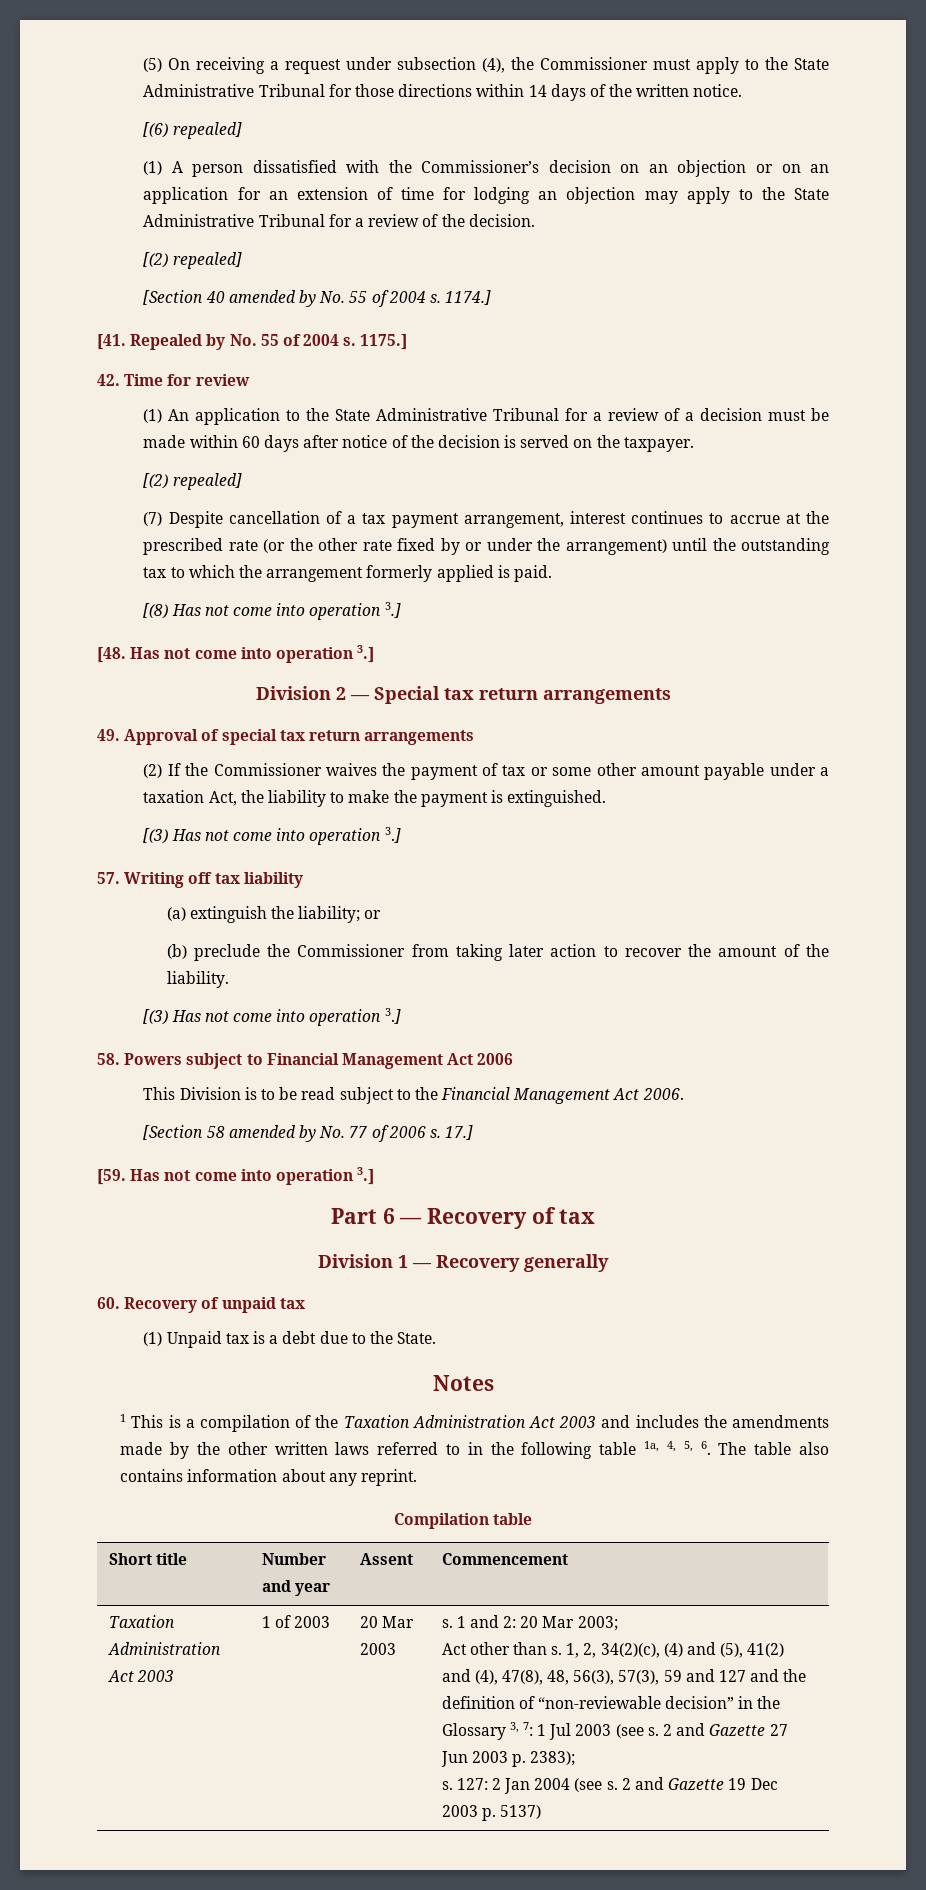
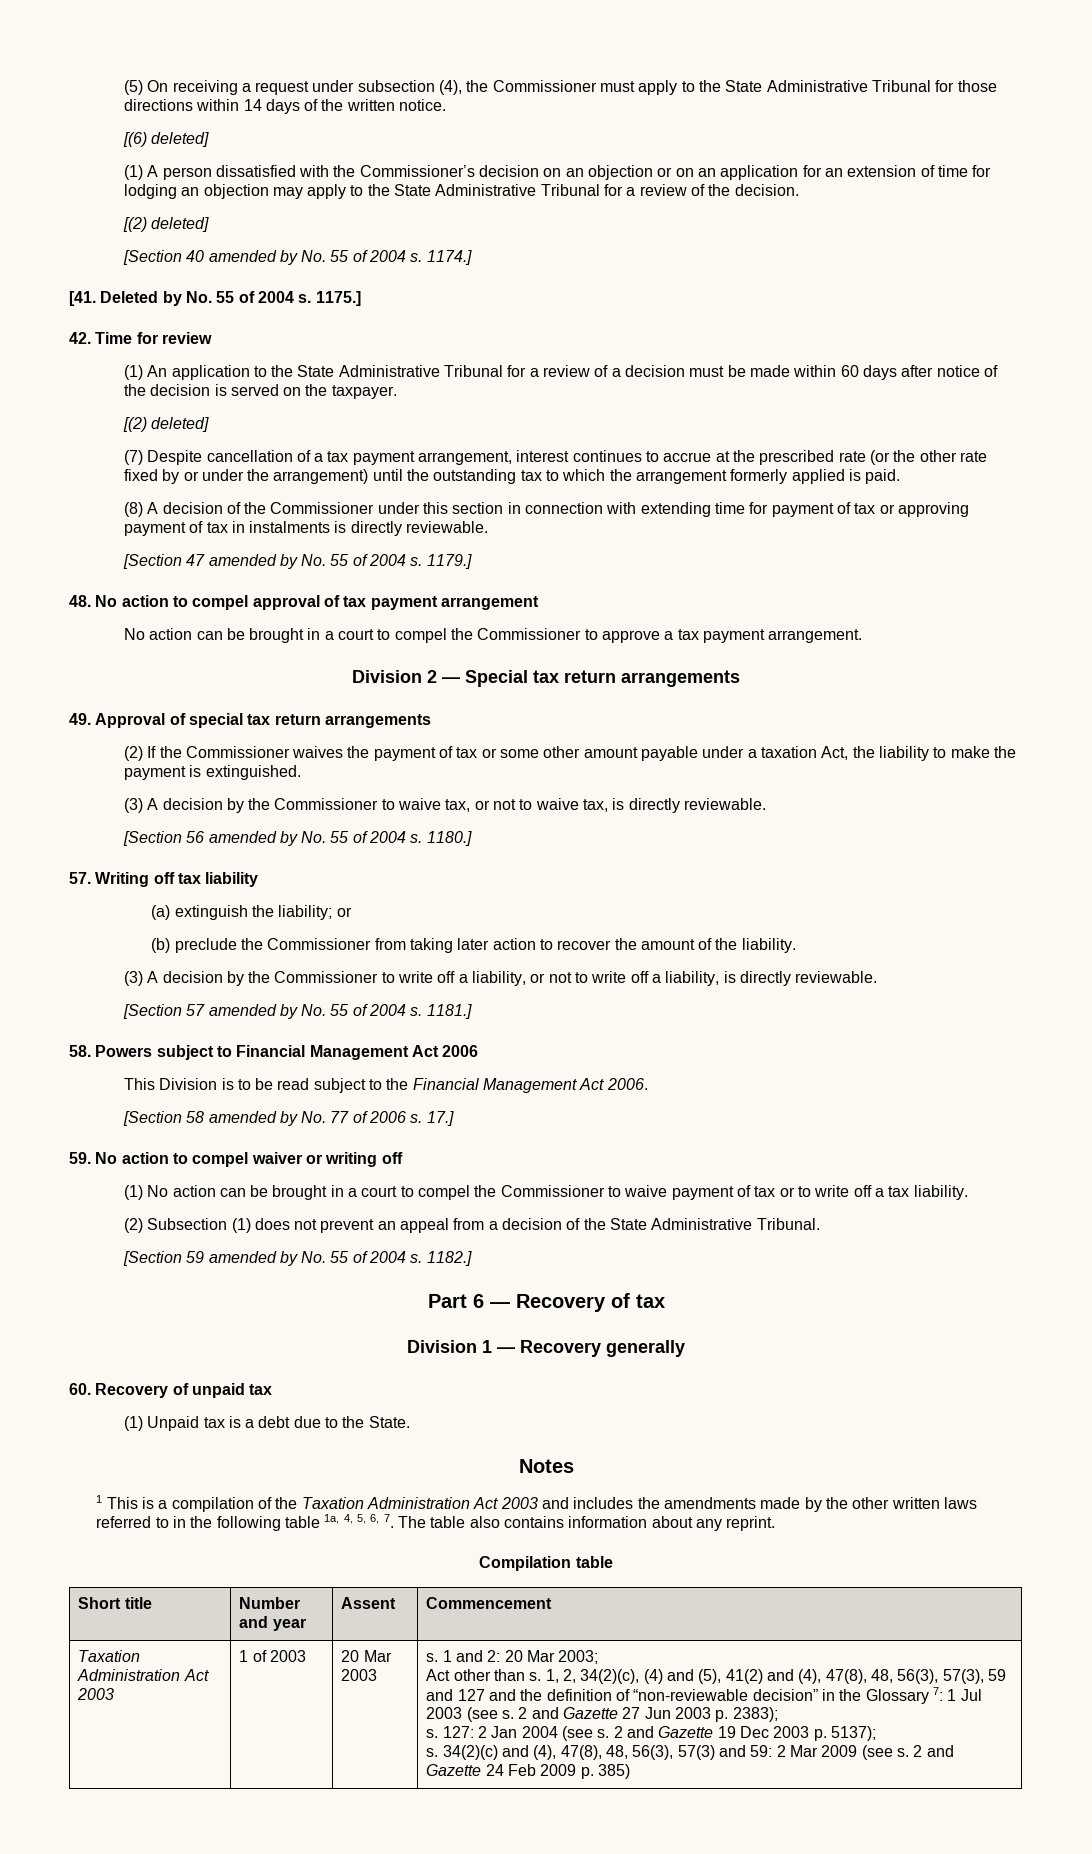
- [(6) repealed]
+ [(6) deleted]
  (1) A person dissatisfied with the Commissioner’s decision on an objection or on an application for an extension of time for lodging an objection may apply to the State Administrative Tribunal for a review of the decision.
- [(2) repealed]
+ [(2) deleted]
- [41. Repealed by No. 55 of 2004 s.
+ [41. Deleted by No. 55 of 2004 s.
  (1) An application to the State Administrative Tribunal for a review of a decision must be made within 60 days after notice of the decision is served on the taxpayer.
- [(2) repealed]
+ [(2) deleted]
- [(8) Has not come into operation 3.]
- [48. Has not come into operation 3.]
+ (8) A decision of the Commissioner under this section in connection with extending time for payment of tax or approving payment of tax in instalments is directly reviewable.
+ [Section 47 amended by No. 55 of 2004 s. 1179.]
+ 48. No action to compel approval of tax payment arrangement
+ No action can be brought in a court to compel the Commissioner to approve a tax payment arrangement.
  (2) If the Commissioner waives the payment of tax or some other amount payable under a taxation Act, the liability to make the payment is extinguished.
- [(3) Has not come into operation 3.]
+ (3) A decision by the Commissioner to waive tax, or not to waive tax, is directly reviewable.
+ [Section 56 amended by No. 55 of 2004 s. 1180.]
  (b) preclude the Commissioner from taking later action to recover the amount of the liability.
- [(3) Has not come into operation 3.]
+ (3) A decision by the Commissioner to write off a liability, or not to write off a liability, is directly reviewable.
+ [Section 57 amended by No. 55 of 2004 s. 1181.]
- [59. Has not come into operation 3.]
+ 59. No action to compel waiver or writing off
+ (1) No action can be brought in a court to compel the Commissioner to waive payment of tax or to write off a tax liability.
+ (2) Subsection (1) does not prevent an appeal from a decision of the State Administrative Tribunal.
+ [Section 59 amended by No. 55 of 2004 s. 1182.]
- 1 This is a compilation of the Taxation Administration Act 2003 and includes the amendments made by the other written laws referred to in the following table 1a, 4, 5, 6. The table also contains information about any reprint.
+ 1 This is a compilation of the Taxation Administration Act 2003 and includes the amendments made by the other written laws referred to in the following table 1a, 4, 5, 6, 7. The table also contains information about any reprint.
- 1, 2, 34(2)(c), (4) and (5), 41(2) and (4), 47(8), 48, 56(3), 57(3), 59 and 127 and the definition of “non-reviewable decision” in the Glossary 3, 7: 1 Jul 2003 (see s.
+ 1, 2, 34(2)(c), (4) and (5), 41(2) and (4), 47(8), 48, 56(3), 57(3), 59 and 127 and the definition of “non-reviewable decision” in the Glossary 7: 1 Jul 2003 (see s.
- 2 and Gazette 19 Dec 2003 p. 5137)
+ 2 and Gazette 19 Dec 2003 p. 5137);
+ s. 34(2)(c) and (4), 47(8), 48, 56(3), 57(3) and 59: 2 Mar 2009 (see s. 2 and Gazette 24 Feb 2009 p. 385)

